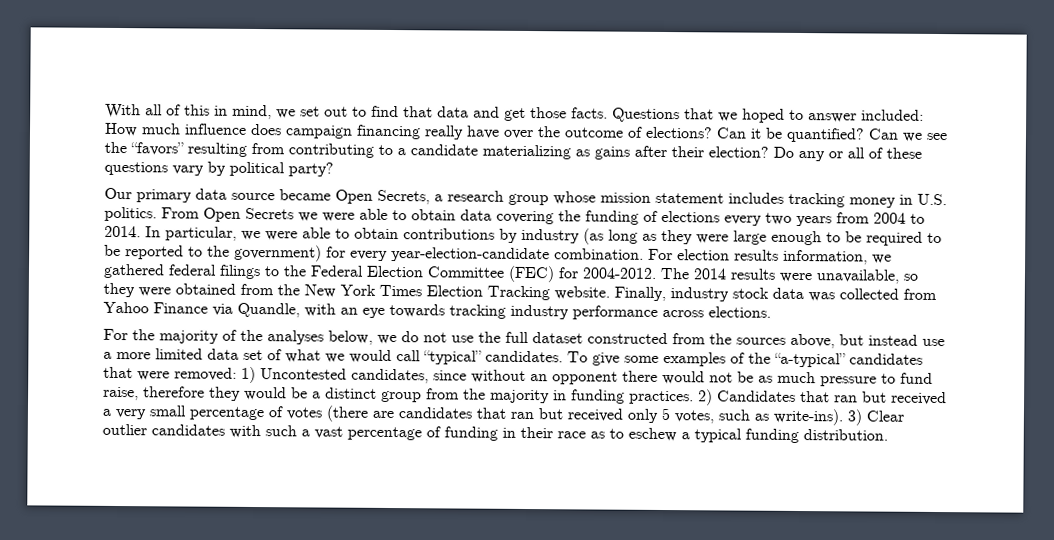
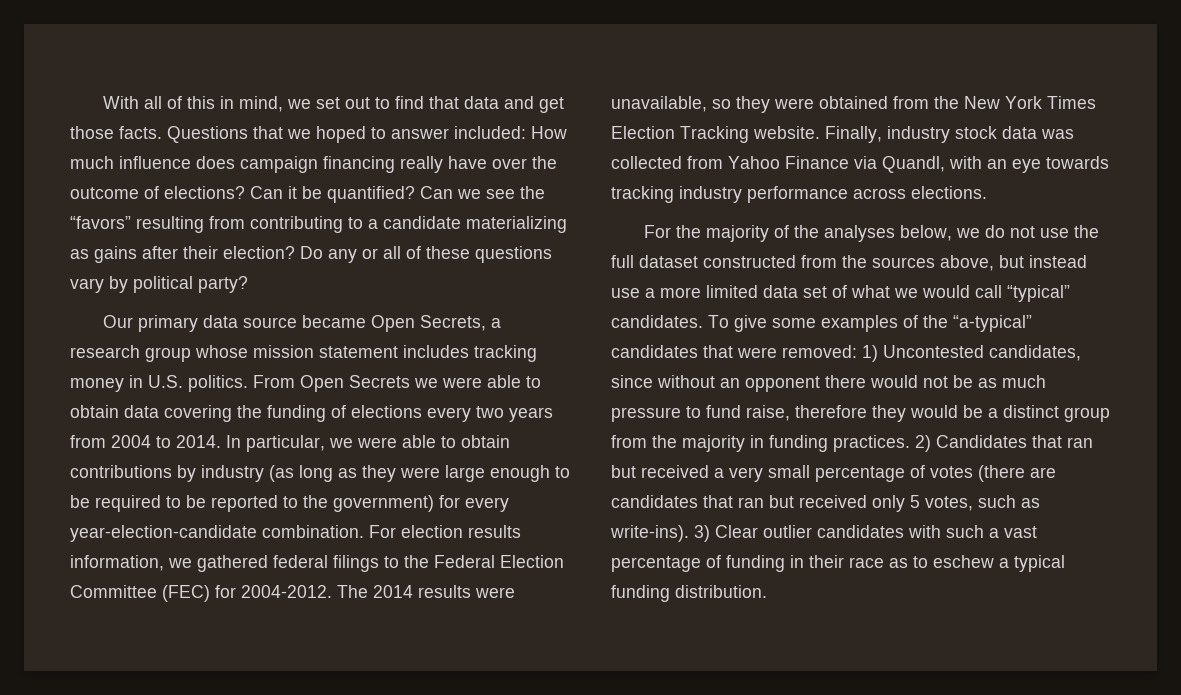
- Finally, industry stock data was collected from Yahoo Finance via Quandle, with an eye towards tracking industry performance across elections.
+ Finally, industry stock data was collected from Yahoo Finance via Quandl, with an eye towards tracking industry performance across elections.

